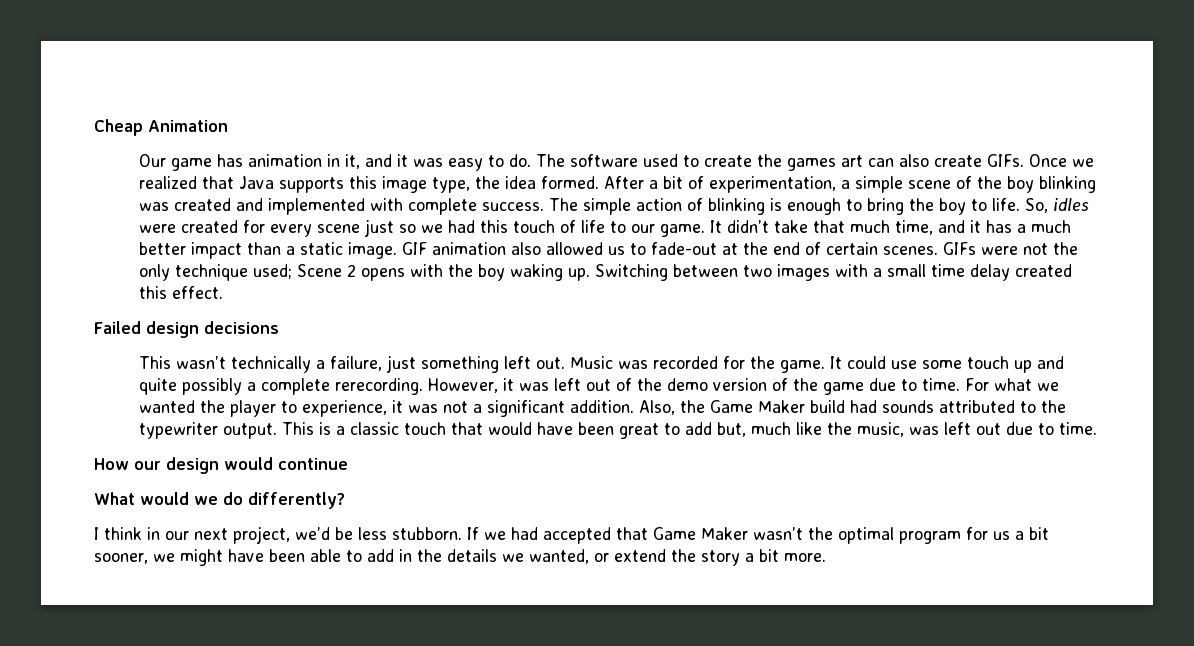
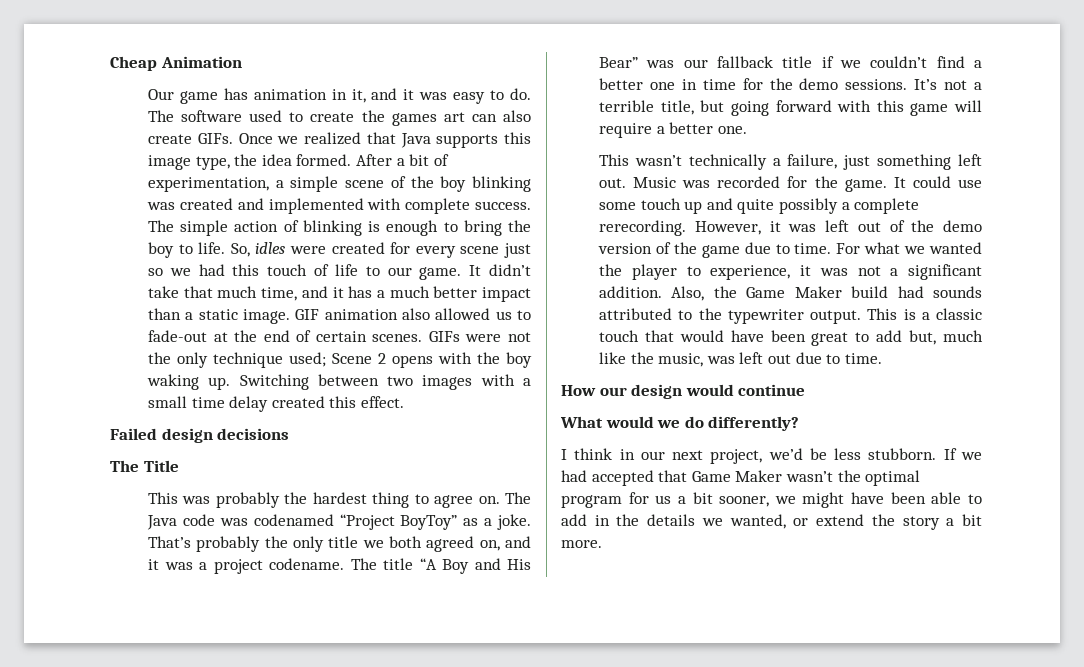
+ The Title
+ This was probably the hardest thing to agree on. The Java code was codenamed “Project BoyToy” as a joke. That’s probably the only title we both agreed on, and it was a project codename. The title “A Boy and His Bear” was our fallback title if we couldn’t find a better one in time for the demo sessions. It’s not a terrible title, but going forward with this game will require a better one.

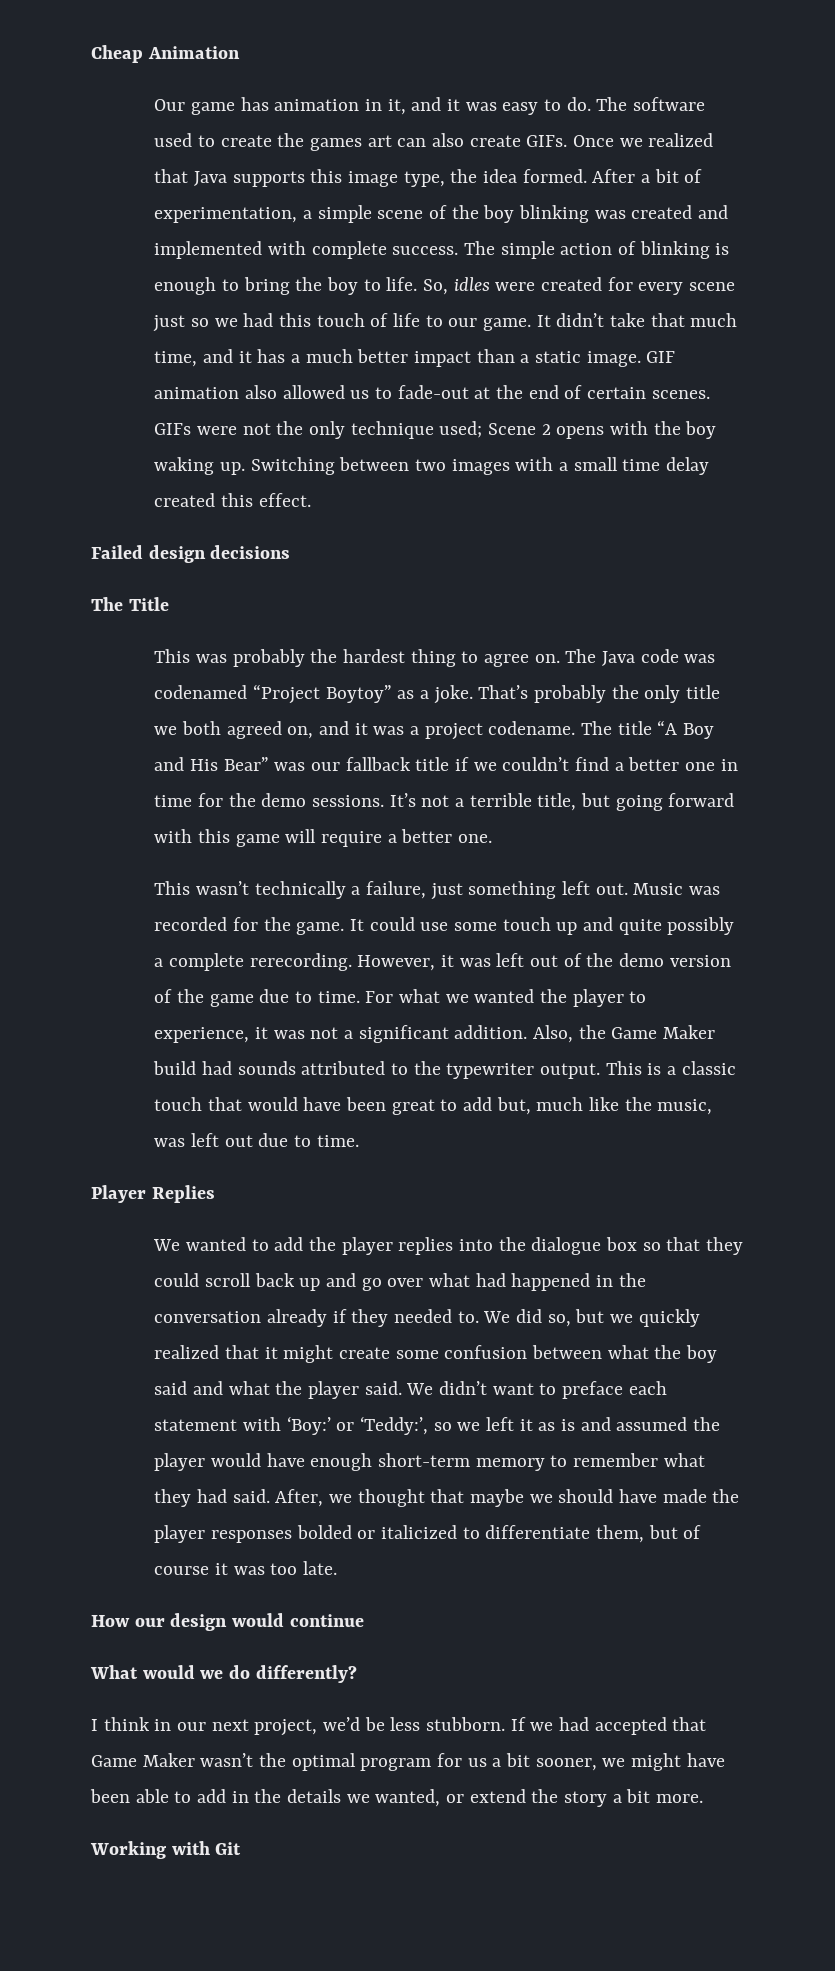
- The Java code was codenamed “Project BoyToy” as a joke.
+ The Java code was codenamed “Project Boytoy” as a joke.
+ Player Replies
+ We wanted to add the player replies into the dialogue box so that they could scroll back up and go over what had happened in the conversation already if they needed to. We did so, but we quickly realized that it might create some confusion between what the boy said and what the player said. We didn’t want to preface each statement with ‘Boy:’ or ‘Teddy:’, so we left it as is and assumed the player would have enough short-term memory to remember what they had said. After, we thought that maybe we should have made the player responses bolded or italicized to differentiate them, but of course it was too late.
+ Working with Git

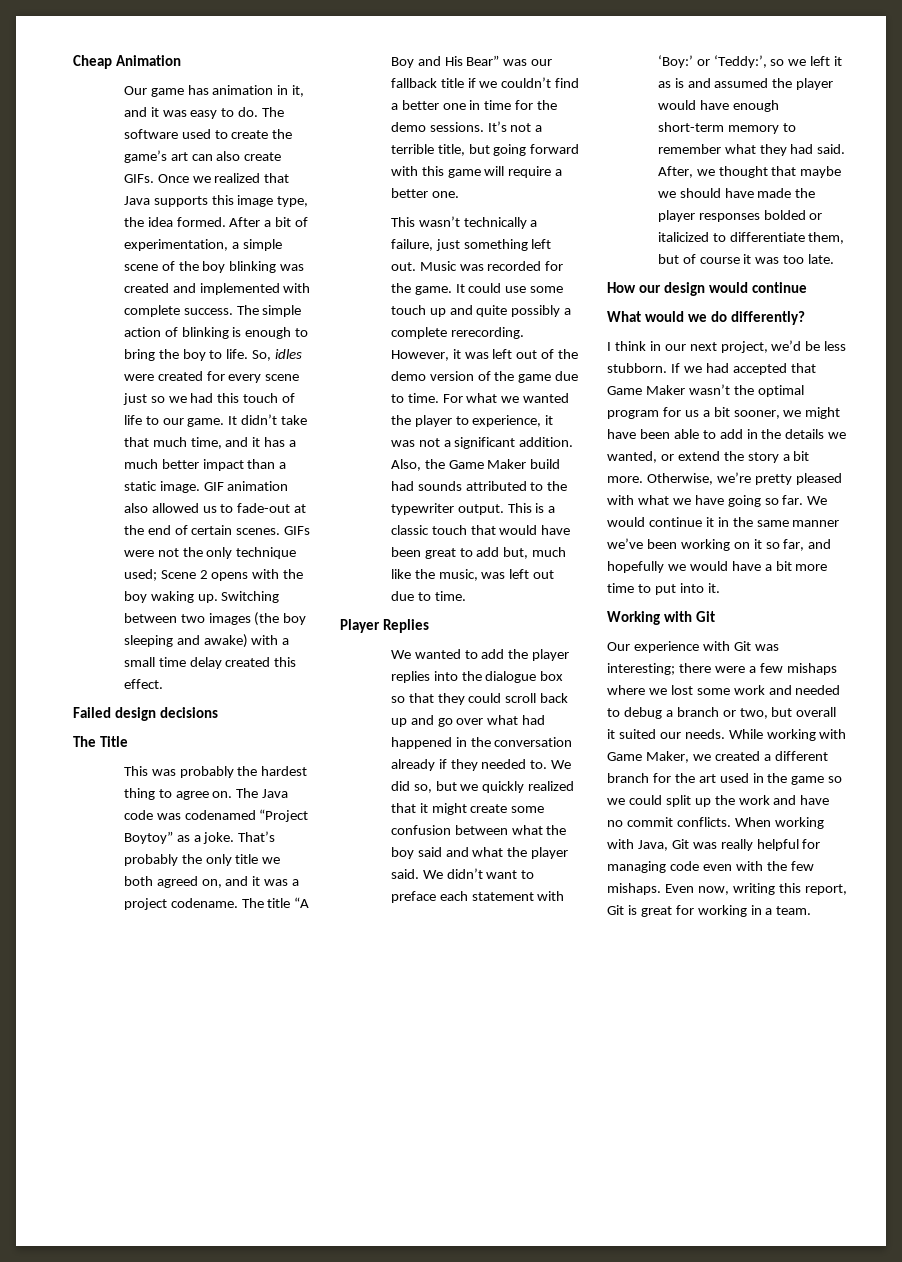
- The software used to create the games art can also create GIFs.
+ The software used to create the game’s art can also create GIFs.
- Switching between two images with a small time delay created this effect.
+ Switching between two images (the boy sleeping and awake) with a small time delay created this effect.
- If we had accepted that Game Maker wasn’t the optimal program for us a bit sooner, we might have been able to add in the details we wanted, or extend the story a bit more.
+ If we had accepted that Game Maker wasn’t the optimal program for us a bit sooner, we might have been able to add in the details we wanted, or extend the story a bit more. Otherwise, we’re pretty pleased with what we have going so far. We would continue it in the same manner we’ve been working on it so far, and hopefully we would have a bit more time to put into it.
  Working with Git
+ Our experience with Git was interesting; there were a few mishaps where we lost some work and needed to debug a branch or two, but overall it suited our needs. While working with Game Maker, we created a different branch for the art used in the game so we could split up the work and have no commit conflicts. When working with Java, Git was really helpful for managing code even with the few mishaps. Even now, writing this report, Git is great for working in a team.

